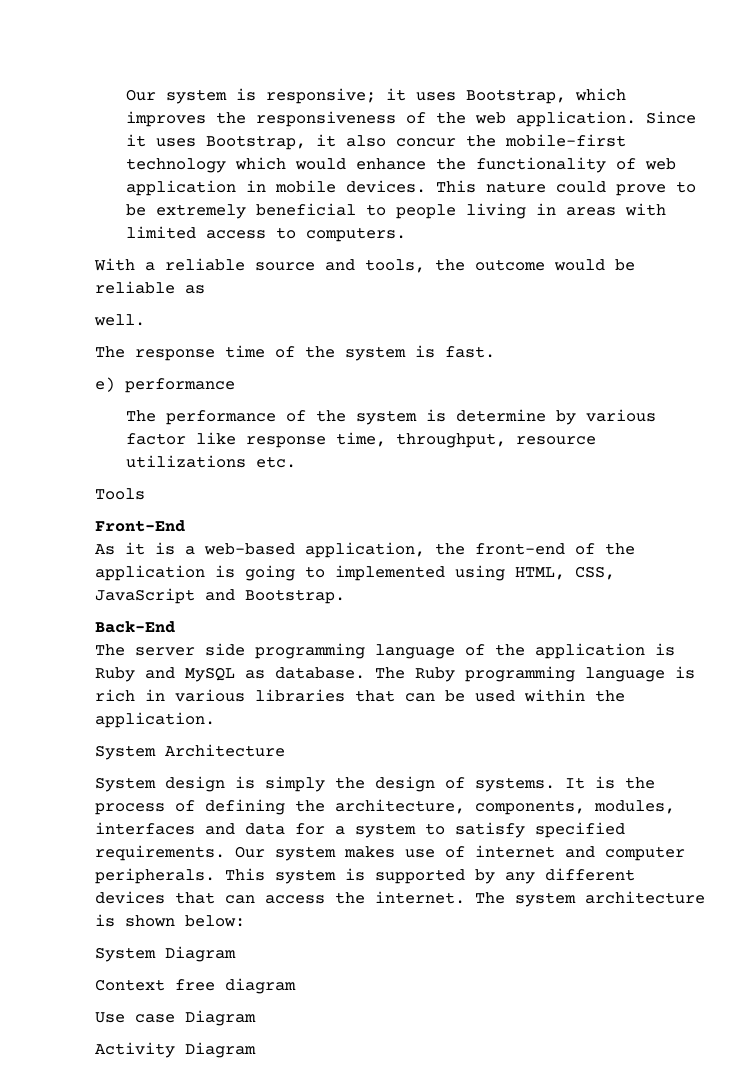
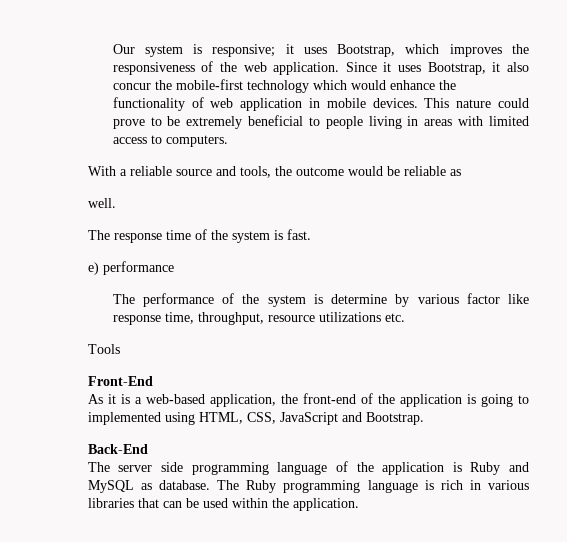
- System Architecture
- System design is simply the design of systems. It is the process of defining the architecture, components, modules, interfaces and data for a system to satisfy specified requirements. Our system makes use of internet and computer peripherals. This system is supported by any different devices that can access the internet. The system architecture is shown below:
- System Diagram
- Context free diagram
- Use case Diagram
- Activity Diagram

